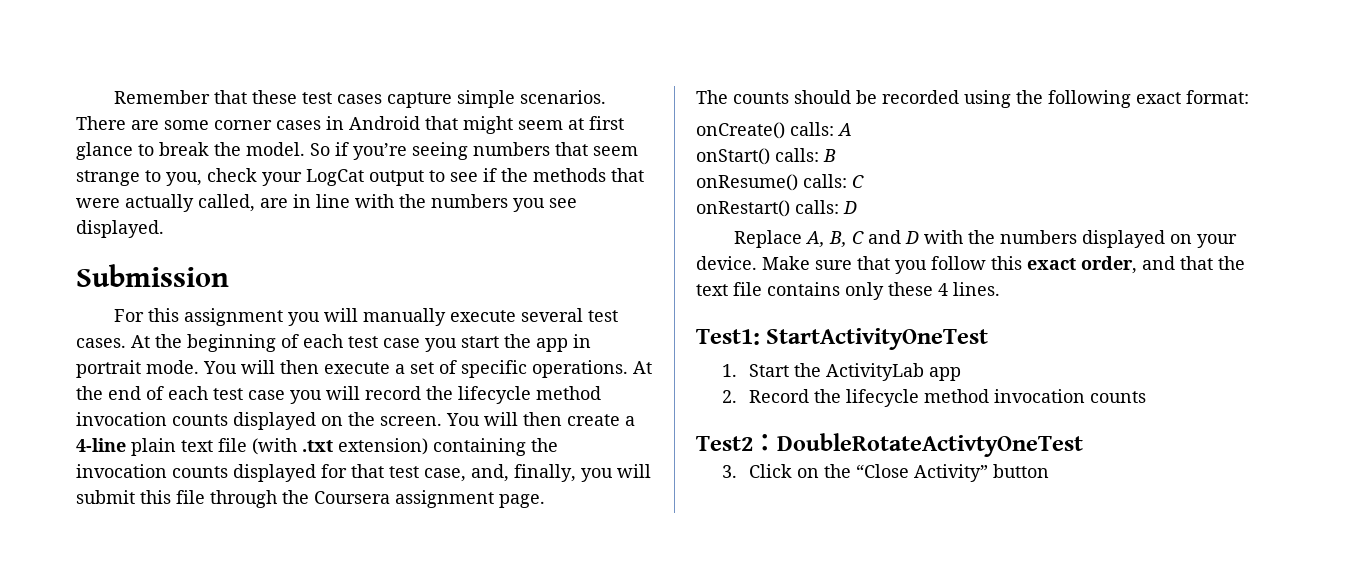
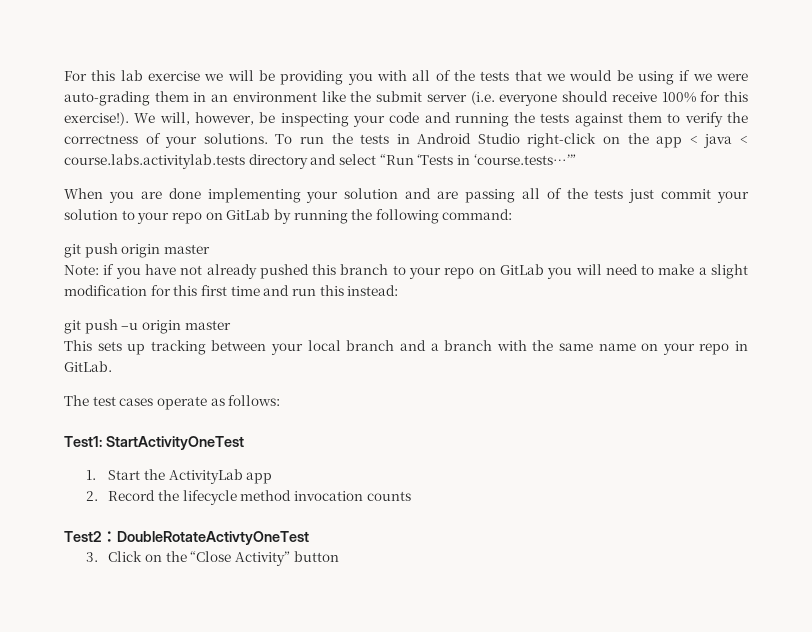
- Remember that these test cases capture simple scenarios. There are some corner cases in Android that might seem at first glance to break the model. So if you’re seeing numbers that seem strange to you, check your LogCat output to see if the methods that were actually called, are in line with the numbers you see displayed.
- Submission
- For this assignment you will manually execute several test cases. At the beginning of each test case you start the app in portrait mode. You will then execute a set of specific operations. At the end of each test case you will record the lifecycle method invocation counts displayed on the screen. You will then create a 4-line plain text file (with .txt extension) containing the invocation counts displayed for that test case, and, finally, you will submit this file through the Coursera assignment page.
- The counts should be recorded using the following exact format:
- onCreate() calls: A
- onStart() calls: B
- onResume() calls: C
- onRestart() calls: D
- Replace A, B, C and D with the numbers displayed on your device. Make sure that you follow this exact order, and that the text file contains only these 4 lines.
+ For this lab exercise we will be providing you with all of the tests that we would be using if we were auto-grading them in an environment like the submit server (i.e. everyone should receive 100% for this exercise!). We will, however, be inspecting your code and running the tests against them to verify the correctness of your solutions. To run the tests in Android Studio right-click on the app < java < course.labs.activitylab.tests directory and select “Run ‘Tests in ‘course.tests…’”
+ When you are done implementing your solution and are passing all of the tests just commit your solution to your repo on GitLab by running the following command:
+ git push origin master
+ Note: if you have not already pushed this branch to your repo on GitLab you will need to make a slight modification for this first time and run this instead:
+ git push –u origin master
+ This sets up tracking between your local branch and a branch with the same name on your repo in GitLab.
+ The test cases operate as follows:

